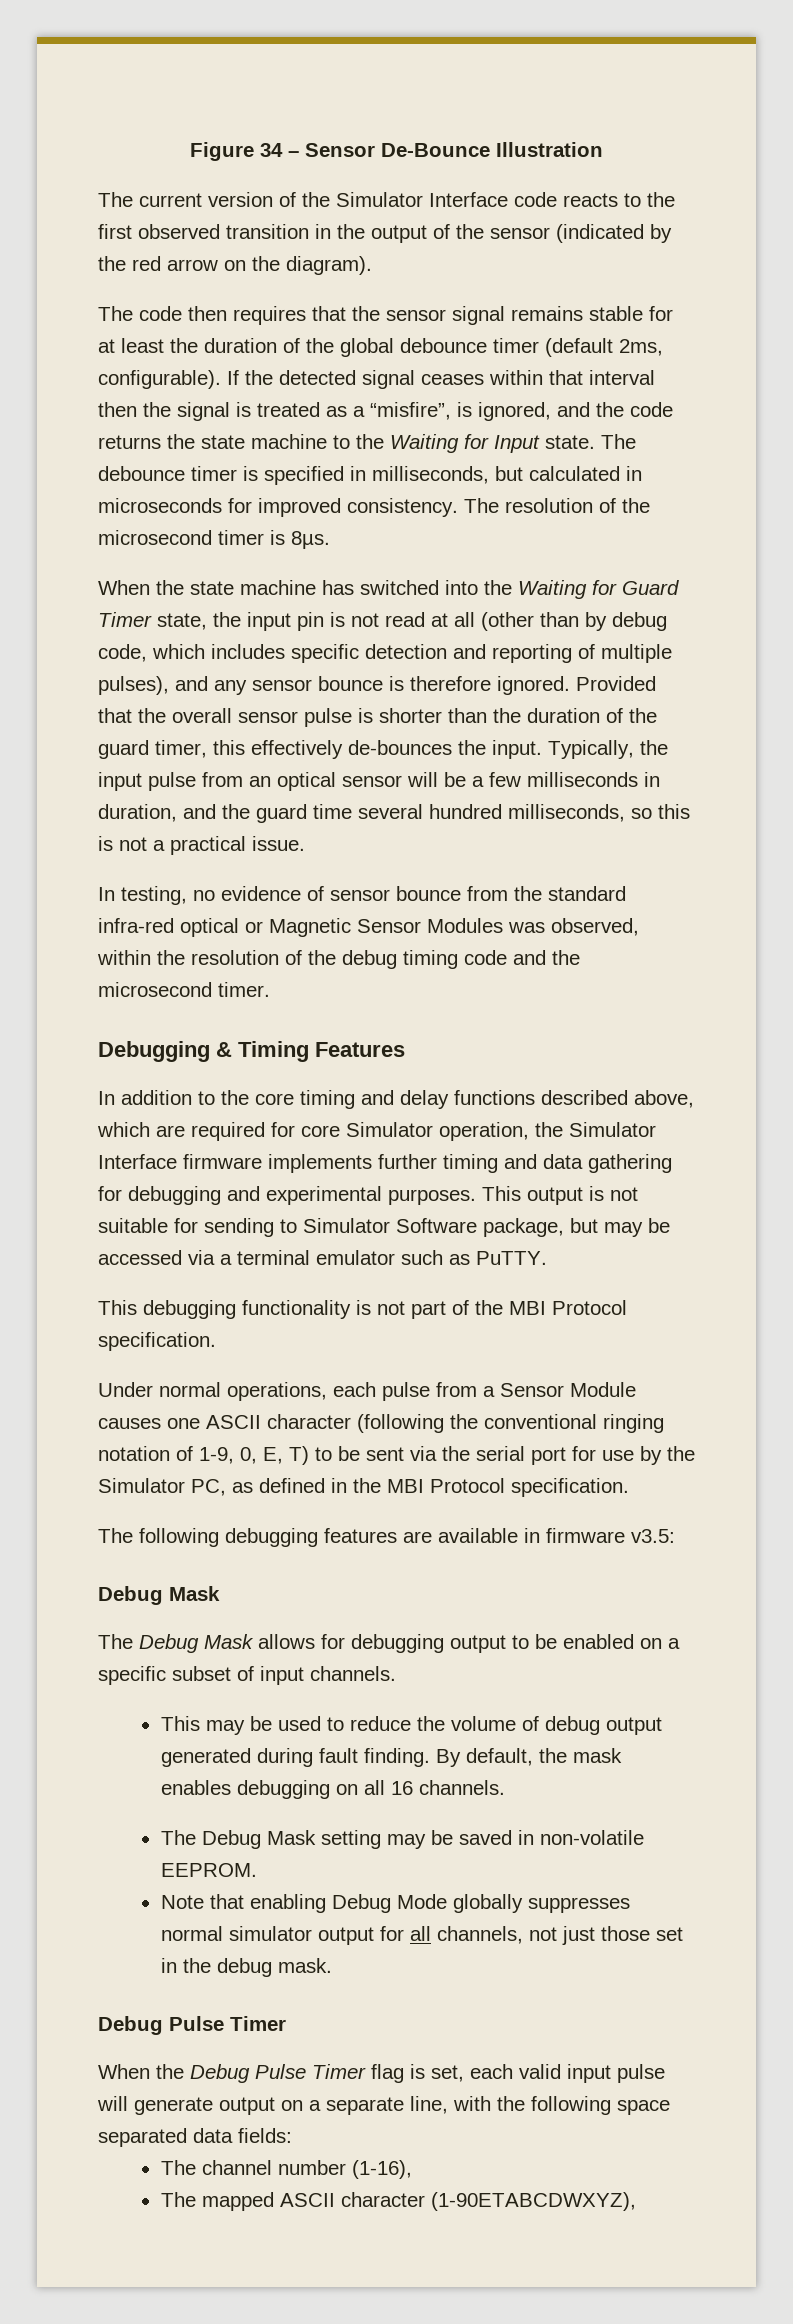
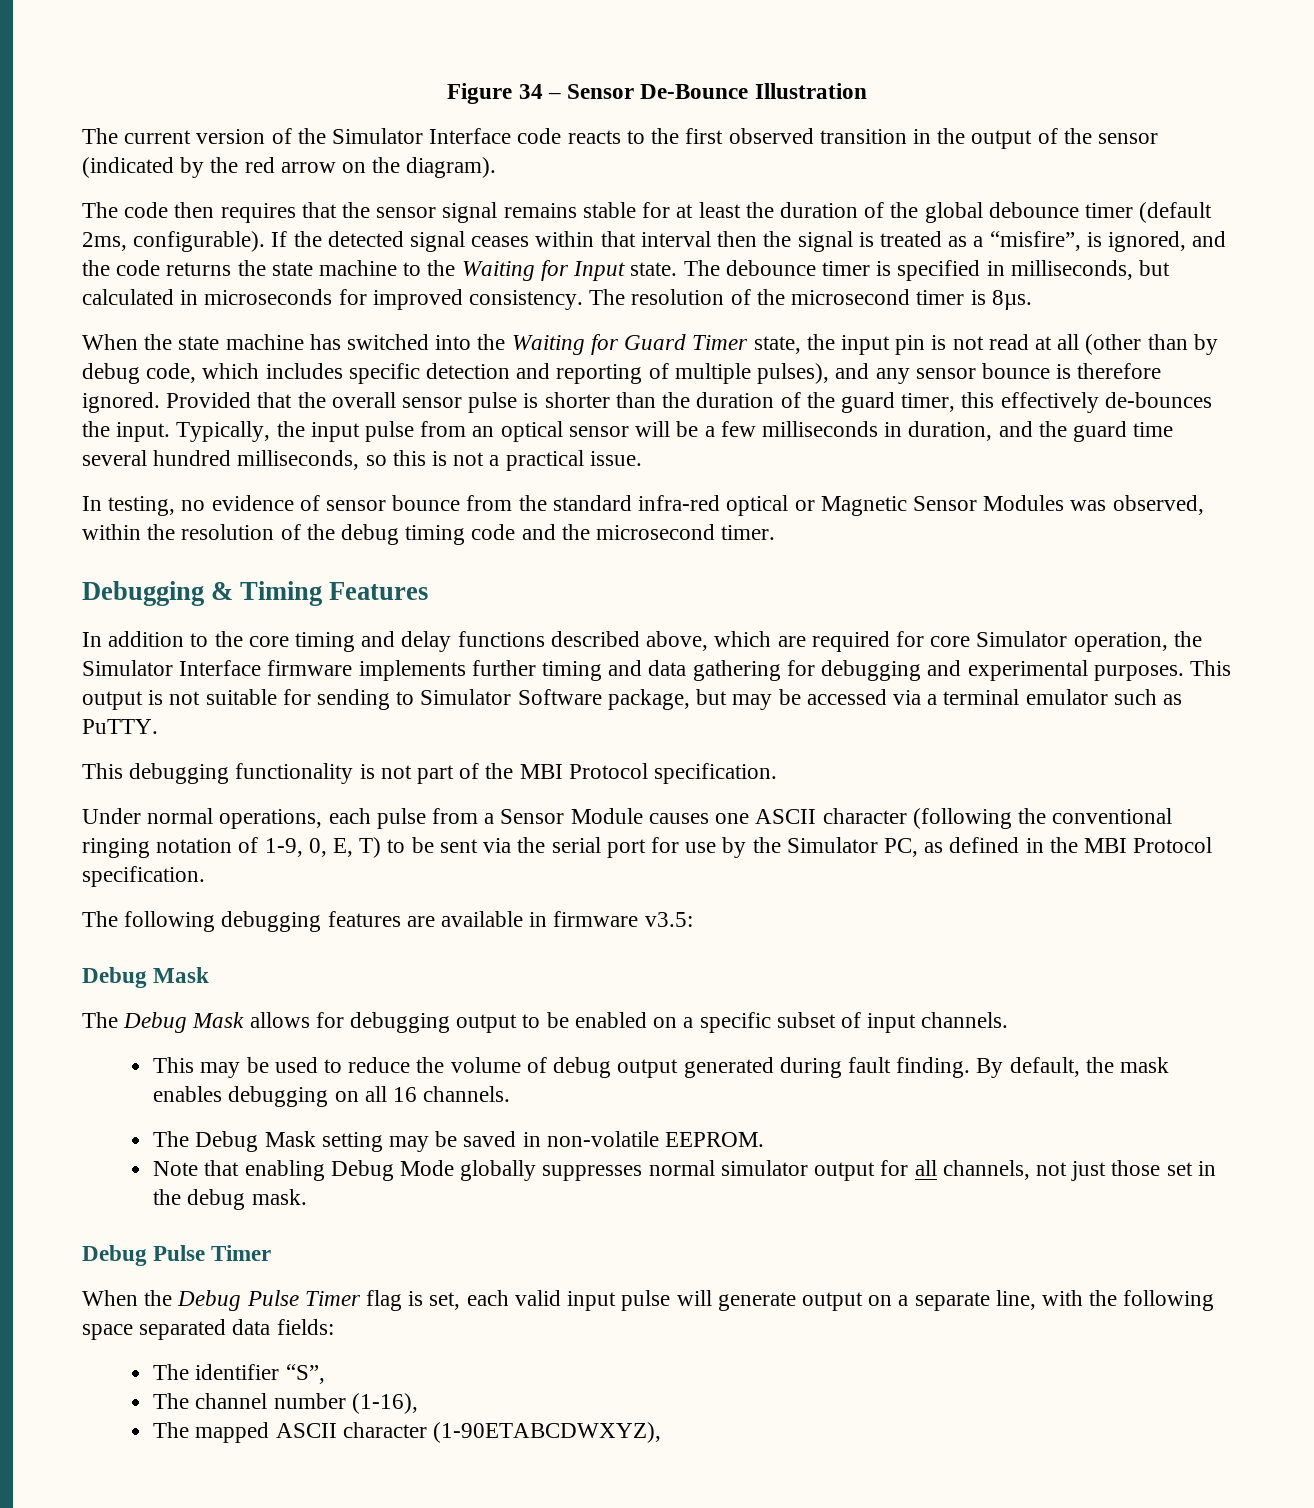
+ The identifier “S”,

